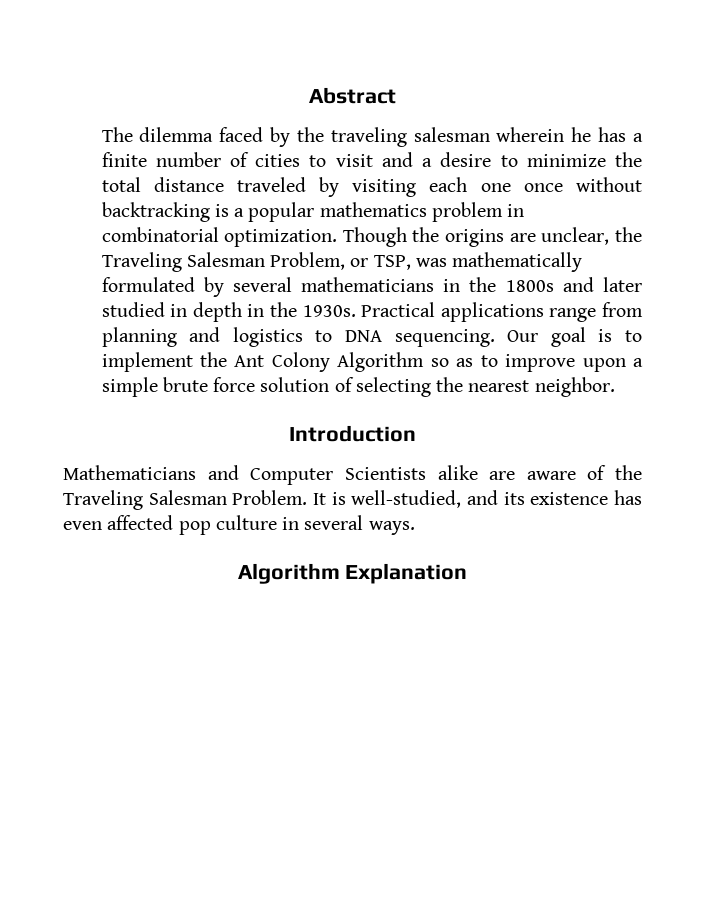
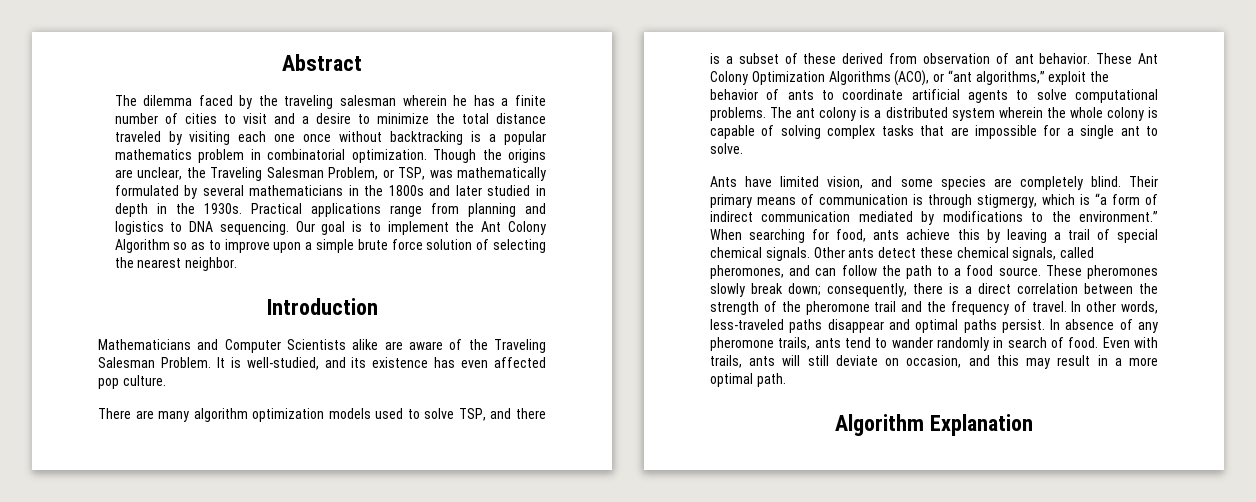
- It is well-studied, and its existence has even affected pop culture in several ways.
+ It is well-studied, and its existence has even affected pop culture.
+ There are many algorithm optimization models used to solve TSP, and there is a subset of these derived from observation of ant behavior. These Ant Colony Optimization Algorithms (ACO), or “ant algorithms,” exploit the behavior of ants to coordinate artificial agents to solve computational problems. The ant colony is a distributed system wherein the whole colony is capable of solving complex tasks that are impossible for a single ant to solve.
+ Ants have limited vision, and some species are completely blind. Their primary means of communication is through stigmergy, which is “a form of indirect communication mediated by modifications to the environment.” When searching for food, ants achieve this by leaving a trail of special chemical signals. Other ants detect these chemical signals, called pheromones, and can follow the path to a food source. These pheromones slowly break down; consequently, there is a direct correlation between the strength of the pheromone trail and the frequency of travel. In other words, less-traveled paths disappear and optimal paths persist. In absence of any pheromone trails, ants tend to wander randomly in search of food. Even with trails, ants will still deviate on occasion, and this may result in a more optimal path.

